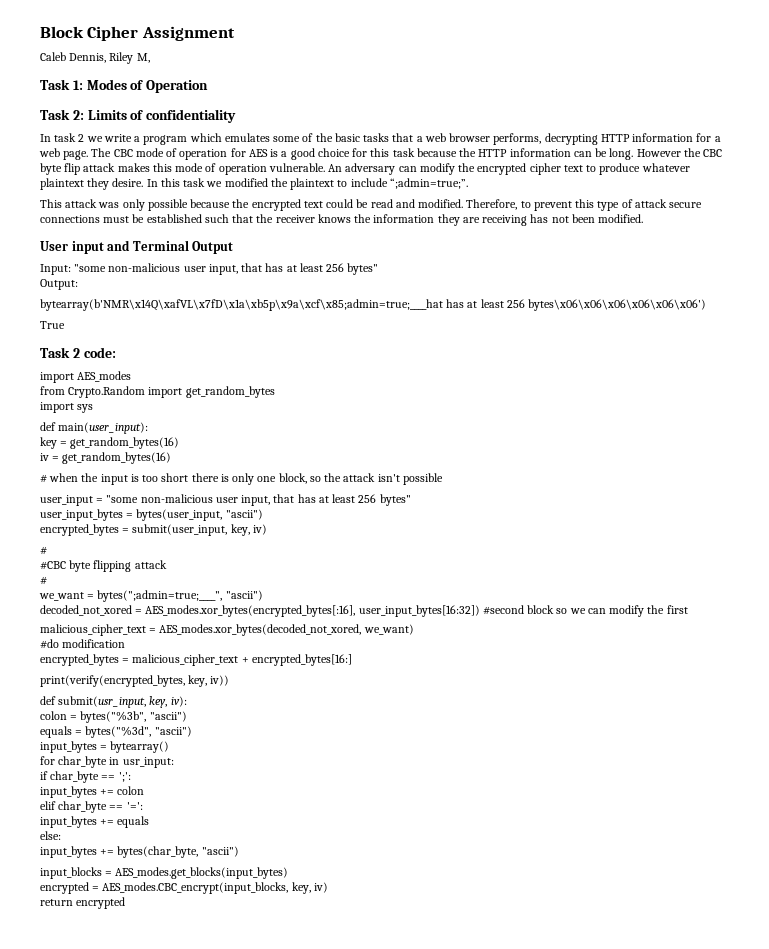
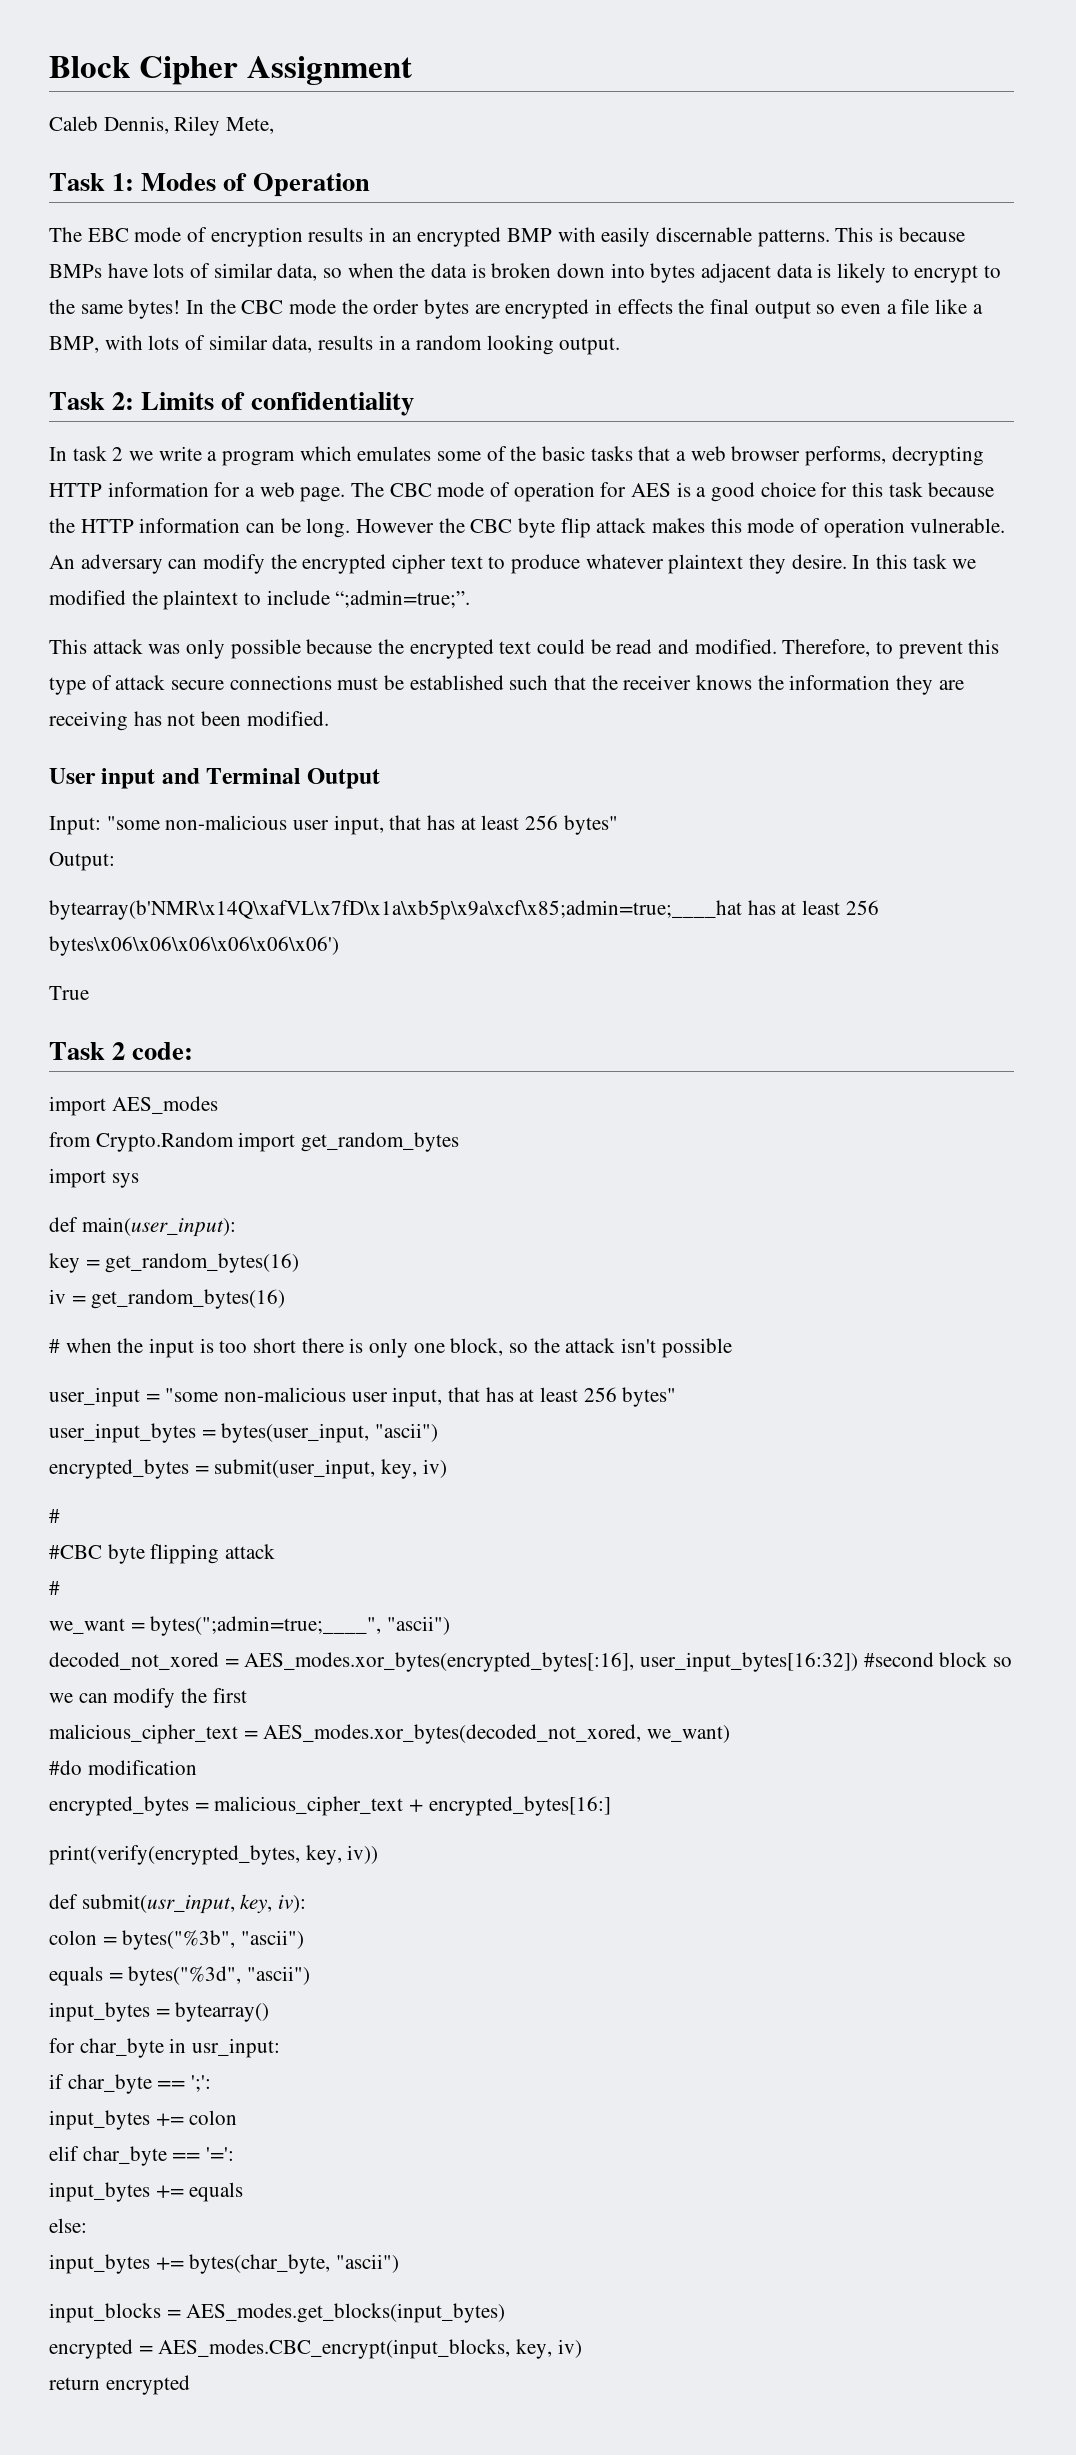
- Caleb Dennis, Riley M,
+ Caleb Dennis, Riley Mete,
+ The EBC mode of encryption results in an encrypted BMP with easily discernable patterns. This is because BMPs have lots of similar data, so when the data is broken down into bytes adjacent data is likely to encrypt to the same bytes! In the CBC mode the order bytes are encrypted in effects the final output so even a file like a BMP, with lots of similar data, results in a random looking output.

